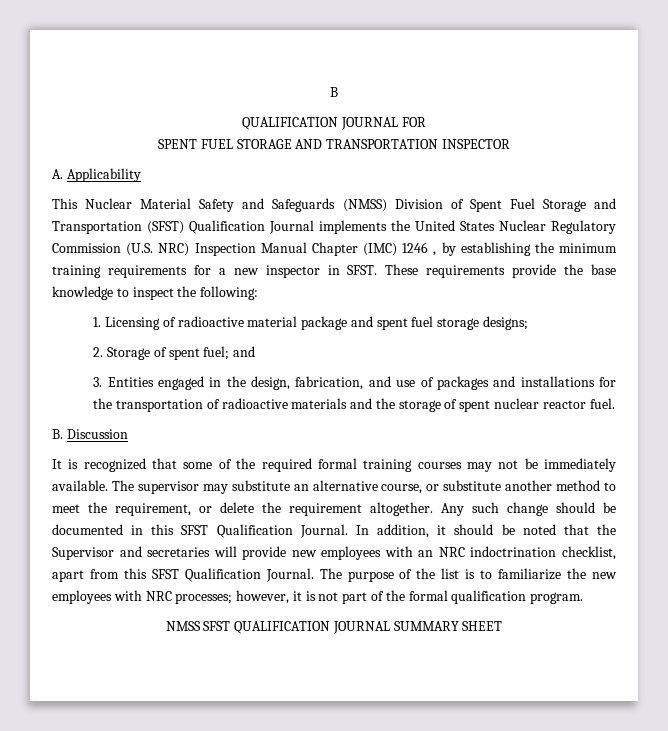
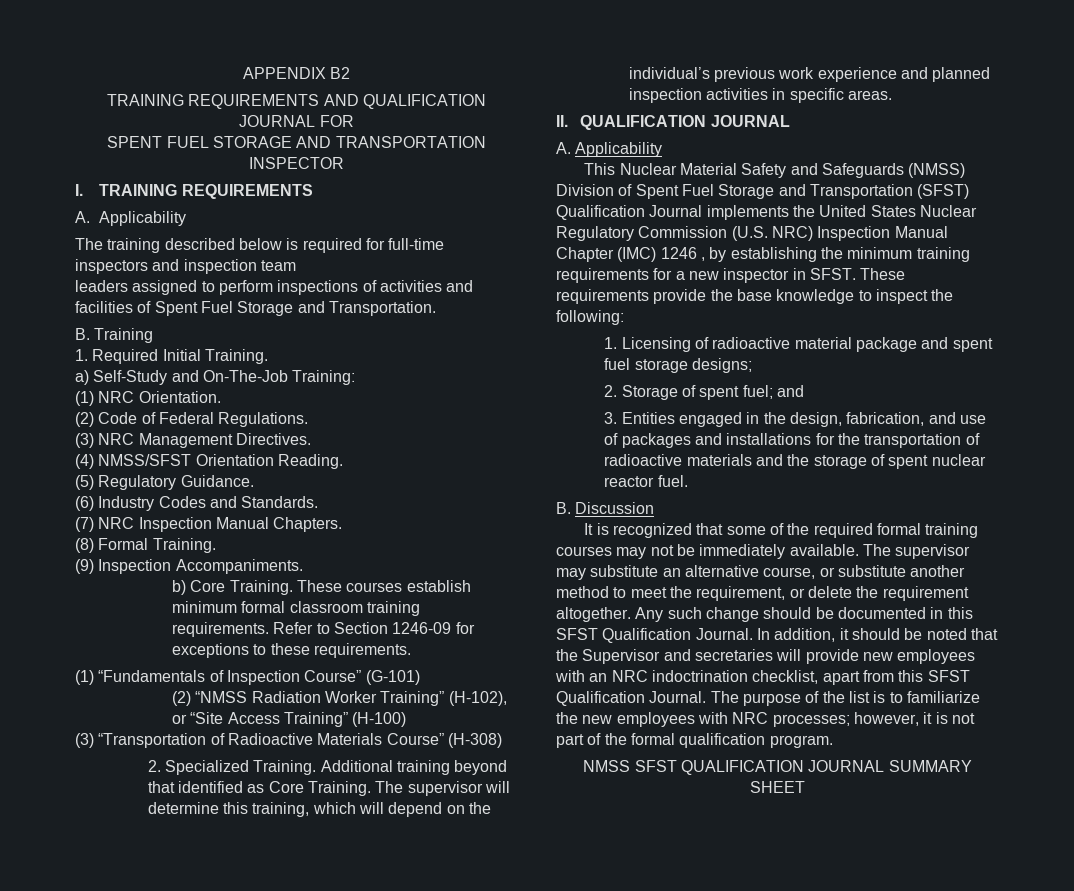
- B
- QUALIFICATION JOURNAL FOR
+ APPENDIX B2
+ TRAINING REQUIREMENTS AND QUALIFICATION JOURNAL FOR
+ I. TRAINING REQUIREMENTS
+ A. Applicability
+ The training described below is required for full-time inspectors and inspection team
+ leaders assigned to perform inspections of activities and facilities of Spent Fuel Storage and Transportation.
+ B. Training
+ 1. Required Initial Training.
+ a) Self-Study and On-The-Job Training:
+ (1) NRC Orientation.
+ (2) Code of Federal Regulations.
+ (3) NRC Management Directives.
+ (4) NMSS/SFST Orientation Reading.
+ (5) Regulatory Guidance.
+ (6) Industry Codes and Standards.
+ (7) NRC Inspection Manual Chapters.
+ (8) Formal Training.
+ (9) Inspection Accompaniments.
+ b) Core Training. These courses establish minimum formal classroom training requirements. Refer to Section 1246-09 for exceptions to these requirements.
+ (1) “Fundamentals of Inspection Course” (G-101)
+ (2) “NMSS Radiation Worker Training” (H-102), or “Site Access Training” (H-100)
+ (3) “Transportation of Radioactive Materials Course” (H-308)
+ 2. Specialized Training. Additional training beyond that identified as Core Training. The supervisor will determine this training, which will depend on the individual’s previous work experience and planned inspection activities in specific areas.
+ II. QUALIFICATION JOURNAL

